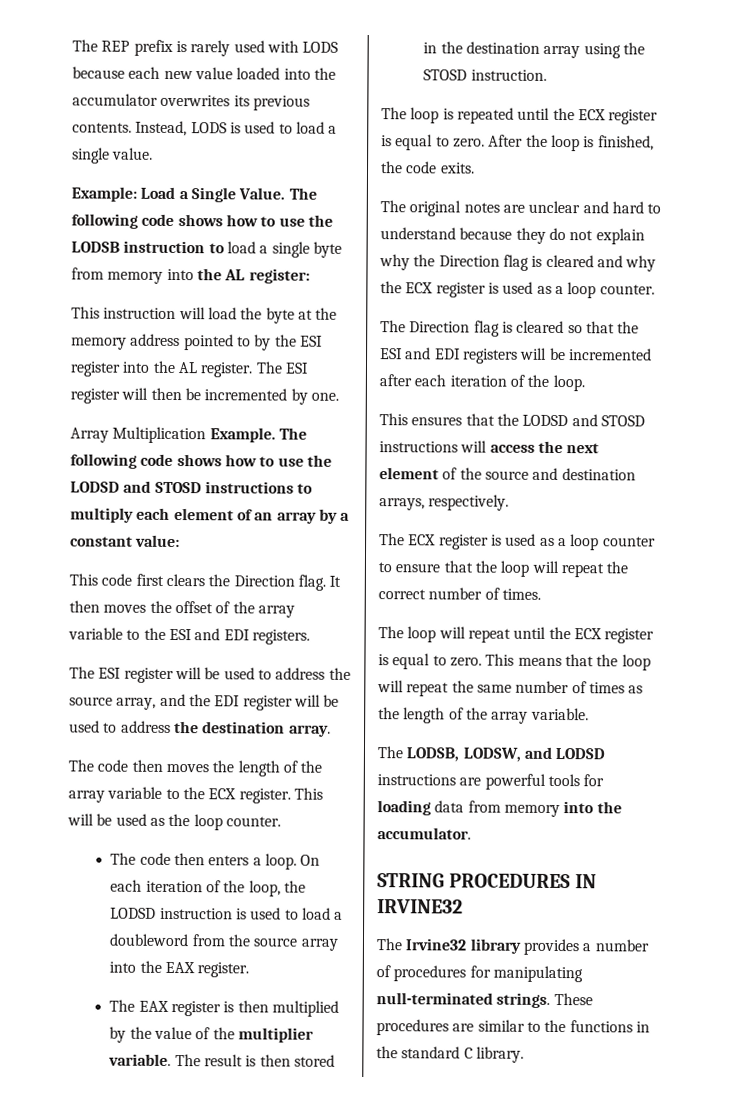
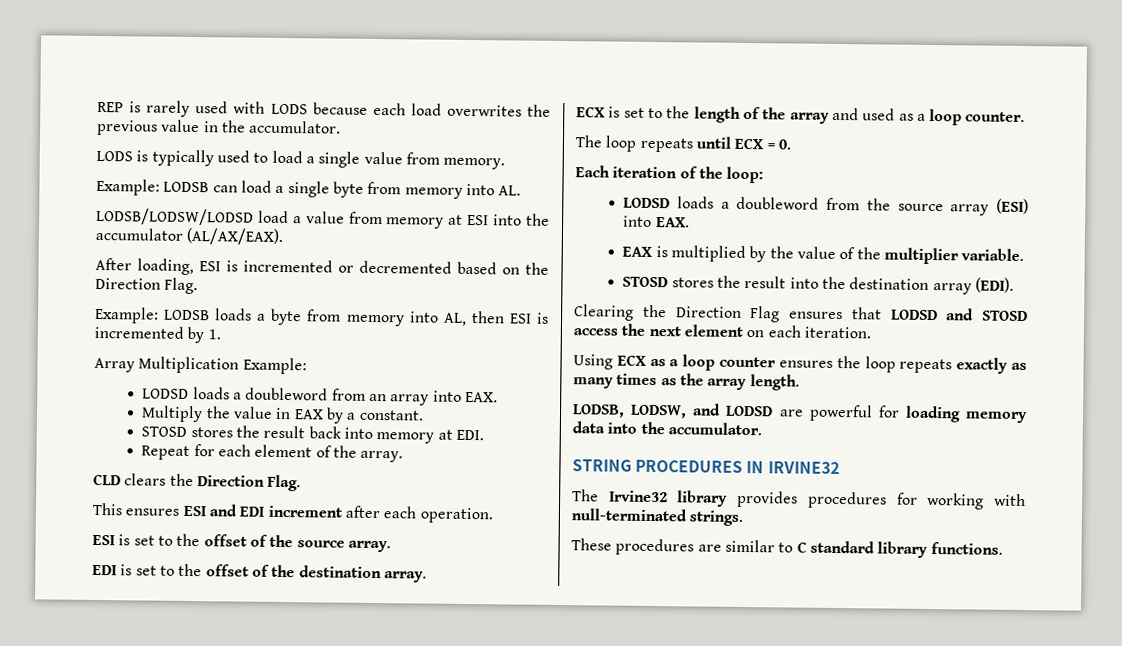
- The REP prefix is rarely used with LODS because each new value loaded into the accumulator overwrites its previous contents. Instead, LODS is used to load a single value.
- Example: Load a Single Value. The following code shows how to use the LODSB instruction to load a single byte from memory into the AL register:
- This instruction will load the byte at the memory address pointed to by the ESI register into the AL register. The ESI register will then be incremented by one.
+ REP is rarely used with LODS because each load overwrites the previous value in the accumulator.
+ LODS is typically used to load a single value from memory.
+ Example: LODSB can load a single byte from memory into AL.
+ LODSB/LODSW/LODSD load a value from memory at ESI into the accumulator (AL/AX/EAX).
+ After loading, ESI is incremented or decremented based on the Direction Flag.
+ Example: LODSB loads a byte from memory into AL, then ESI is incremented by 1.
- Array Multiplication Example. The following code shows how to use the LODSD and STOSD instructions to multiply each element of an array by a constant value:
- This code first clears the Direction flag. It then moves the offset of the array variable to the ESI and EDI registers.
- The ESI register will be used to address the source array, and the EDI register will be used to address the destination array.
+ Array Multiplication Example:
+ LODSD loads a doubleword from an array into EAX.
+ Multiply the value in EAX by a constant.
+ STOSD stores the result back into memory at EDI.
+ Repeat for each element of the array.
+ CLD clears the Direction Flag.
+ This ensures ESI and EDI increment after each operation.
+ ESI is set to the offset of the source array.
+ EDI is set to the offset of the destination array.
- The code then moves the length of the array variable to the ECX register. This will be used as the loop counter.
- The code then enters a loop. On each iteration of the loop, the LODSD instruction is used to load a doubleword from the source array into the EAX register.
- The EAX register is then multiplied by the value of the multiplier variable. The result is then stored in the destination array using the STOSD instruction.
- The loop is repeated until the ECX register is equal to zero. After the loop is finished, the code exits.
- The original notes are unclear and hard to understand because they do not explain why the Direction flag is cleared and why the ECX register is used as a loop counter.
- The Direction flag is cleared so that the ESI and EDI registers will be incremented after each iteration of the loop.
- This ensures that the LODSD and STOSD instructions will access the next element of the source and destination arrays, respectively.
- The ECX register is used as a loop counter to ensure that the loop will repeat the correct number of times.
- The loop will repeat until the ECX register is equal to zero. This means that the loop will repeat the same number of times as the length of the array variable.
- The LODSB, LODSW, and LODSD instructions are powerful tools for loading data from memory into the accumulator.
+ ECX is set to the length of the array and used as a loop counter.
+ The loop repeats until ECX = 0.
+ Each iteration of the loop:
+ LODSD loads a doubleword from the source array (ESI) into EAX.
+ EAX is multiplied by the value of the multiplier variable.
+ STOSD stores the result into the destination array (EDI).
+ Clearing the Direction Flag ensures that LODSD and STOSD access the next element on each iteration.
+ Using ECX as a loop counter ensures the loop repeats exactly as many times as the array length.
+ LODSB, LODSW, and LODSD are powerful for loading memory data into the accumulator.
- The Irvine32 library provides a number of procedures for manipulating null-terminated strings. These procedures are similar to the functions in the standard C library.
+ The Irvine32 library provides procedures for working with null-terminated strings.
+ These procedures are similar to C standard library functions.

